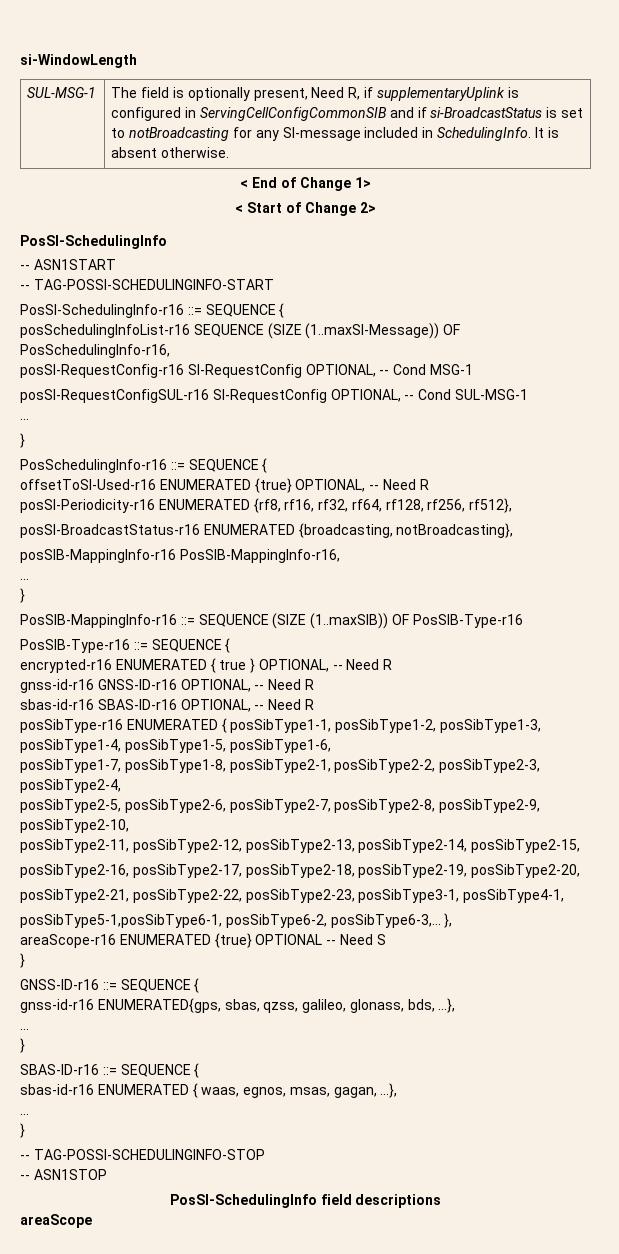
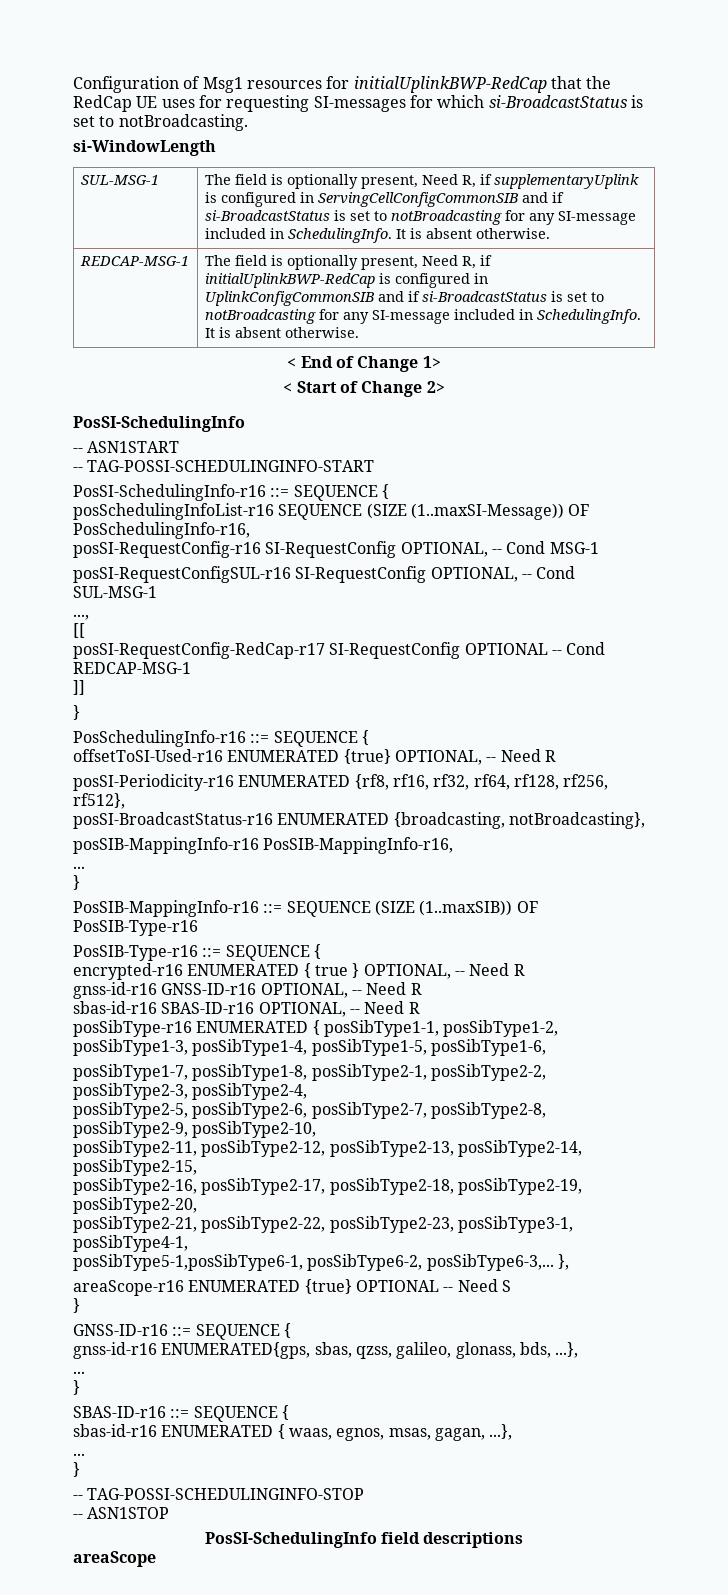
+ Configuration of Msg1 resources for initialUplinkBWP-RedCap that the RedCap UE uses for requesting SI-messages for which si-BroadcastStatus is set to notBroadcasting.
+ REDCAP-MSG-1 | The field is optionally present, Need R, if initialUplinkBWP-RedCap is configured in UplinkConfigCommonSIB and if si-BroadcastStatus is set to notBroadcasting for any SI-message included in SchedulingInfo. It is absent otherwise.
  posSI-RequestConfigSUL-r16 SI-RequestConfig OPTIONAL, -- Cond SUL-MSG-1
- ...
+ ...,
+ [[
+ posSI-RequestConfig-RedCap-r17 SI-RequestConfig OPTIONAL -- Cond REDCAP-MSG-1
+ ]]

